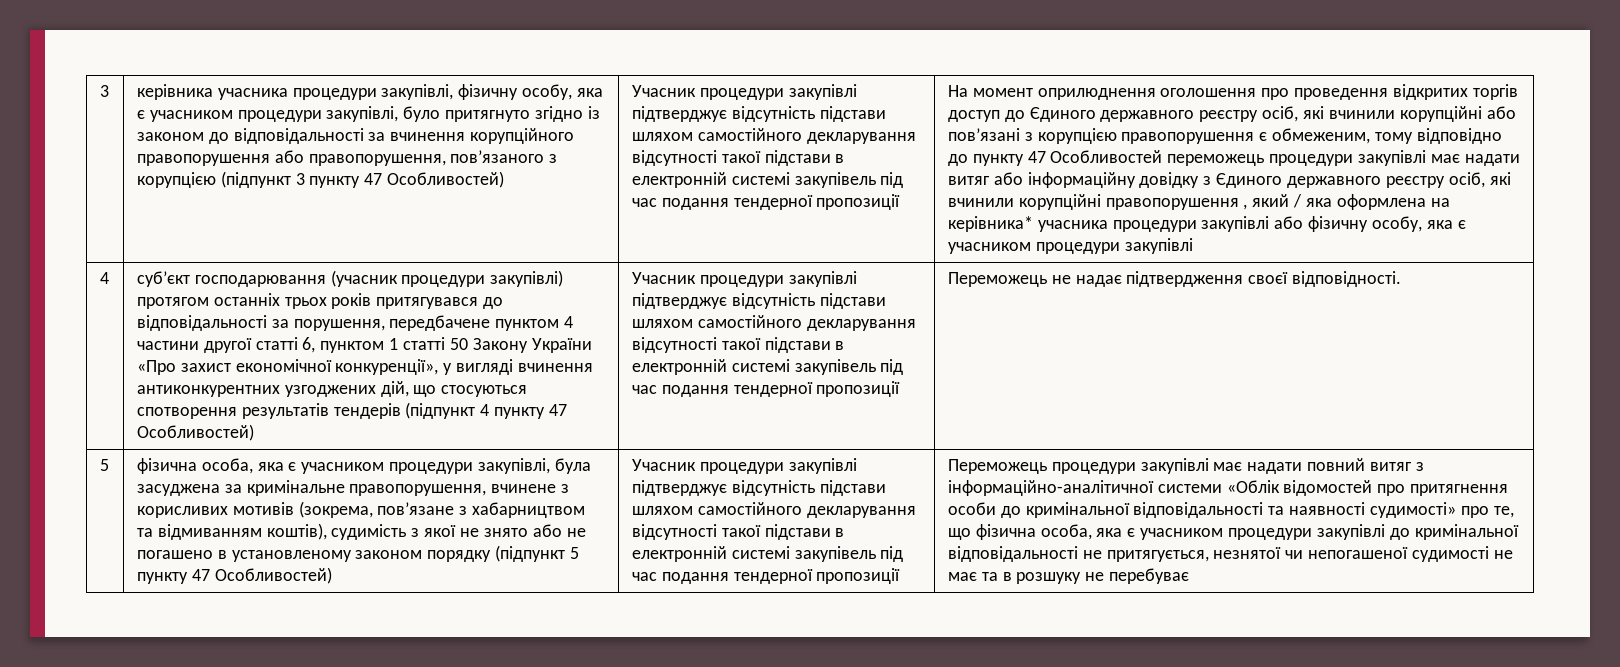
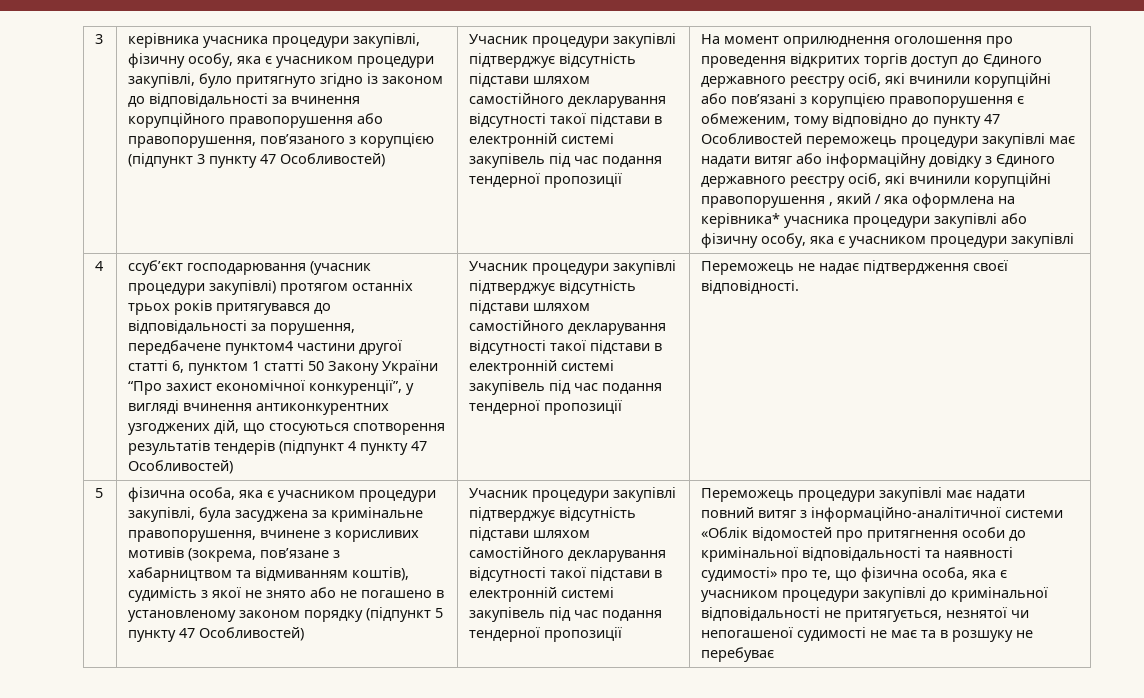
- суб’єкт господарювання (учасник процедури закупівлі) протягом останніх трьох років притягувався до відповідальності за порушення, передбачене пунктом 4 частини другої статті 6, пунктом 1 статті 50 Закону України «Про захист економічної конкуренції», у вигляді вчинення антиконкурентних узгоджених дій, що стосуються спотворення результатів тендерів (підпункт 4 пункту 47 Особливостей)
+ ссуб’єкт господарювання (учасник процедури закупівлі) протягом останніх трьох років притягувався до відповідальності за порушення, передбачене пунктом4 частини другої статті 6, пунктом 1 статті 50 Закону України “Про захист економічної конкуренції”, у вигляді вчинення антиконкурентних узгоджених дій, що стосуються спотворення результатів тендерів (підпункт 4 пункту 47 Особливостей)

